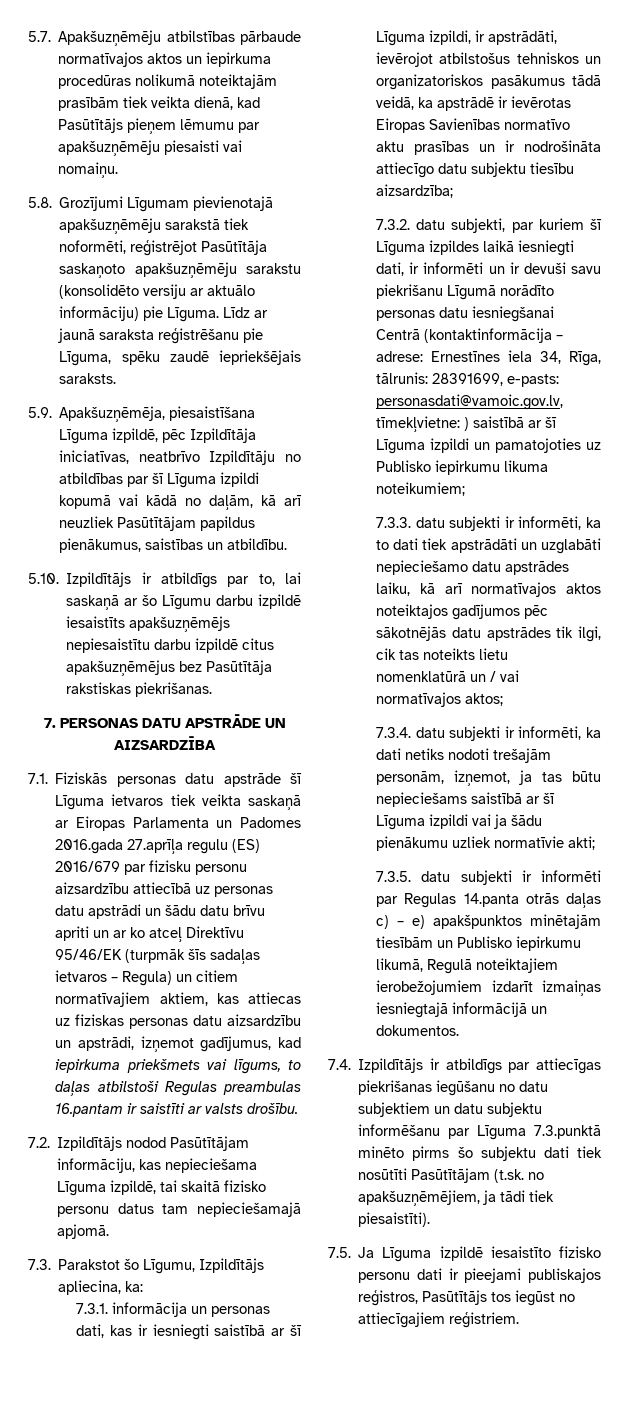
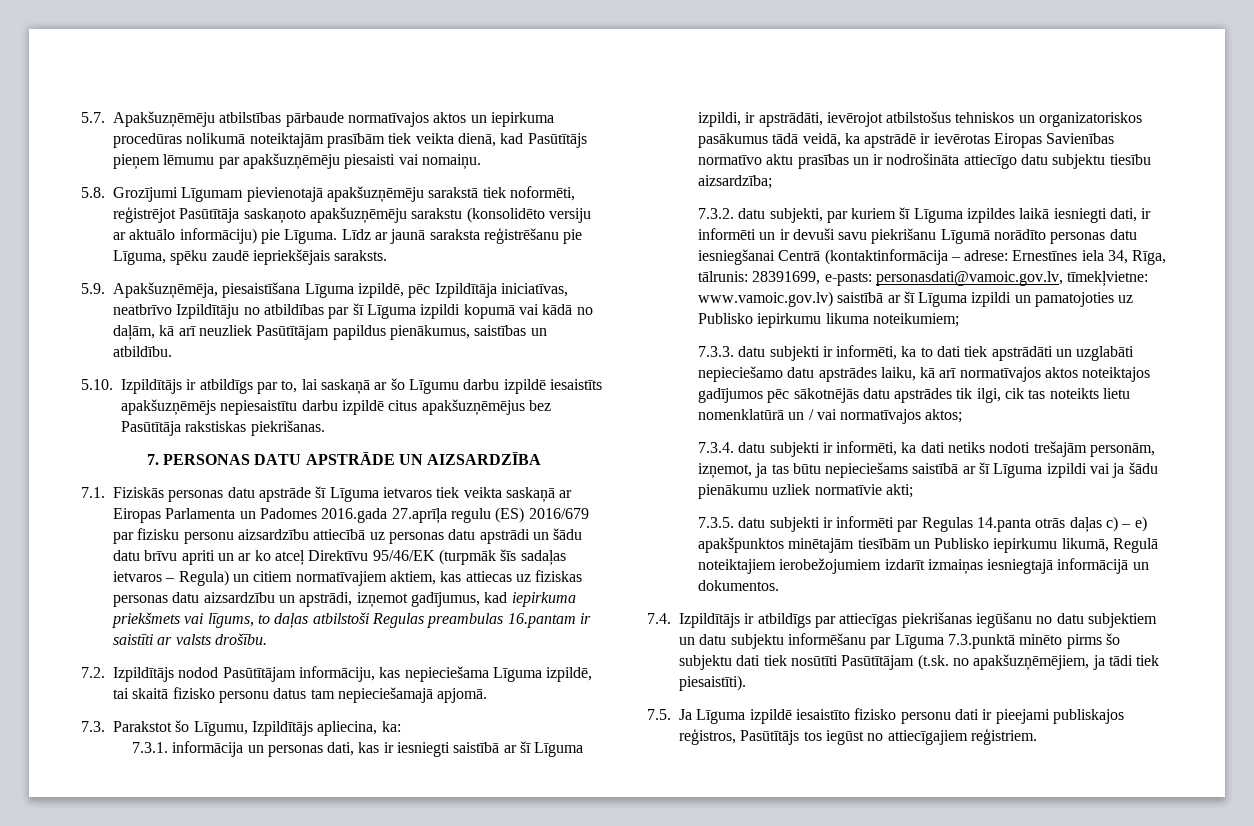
- 7.3.2. datu subjekti, par kuriem šī Līguma izpildes laikā iesniegti dati, ir informēti un ir devuši savu piekrišanu Līgumā norādīto personas datu iesniegšanai Centrā (kontaktinformācija – adrese: Ernestīnes iela 34, Rīga, tālrunis: 28391699, e-pasts: personasdati@vamoic.gov.lv, tīmekļvietne: ) saistībā ar šī Līguma izpildi un pamatojoties uz Publisko iepirkumu likuma noteikumiem;
+ 7.3.2. datu subjekti, par kuriem šī Līguma izpildes laikā iesniegti dati, ir informēti un ir devuši savu piekrišanu Līgumā norādīto personas datu iesniegšanai Centrā (kontaktinformācija – adrese: Ernestīnes iela 34, Rīga, tālrunis: 28391699, e-pasts: personasdati@vamoic.gov.lv, tīmekļvietne: www.vamoic.gov.lv) saistībā ar šī Līguma izpildi un pamatojoties uz Publisko iepirkumu likuma noteikumiem;

